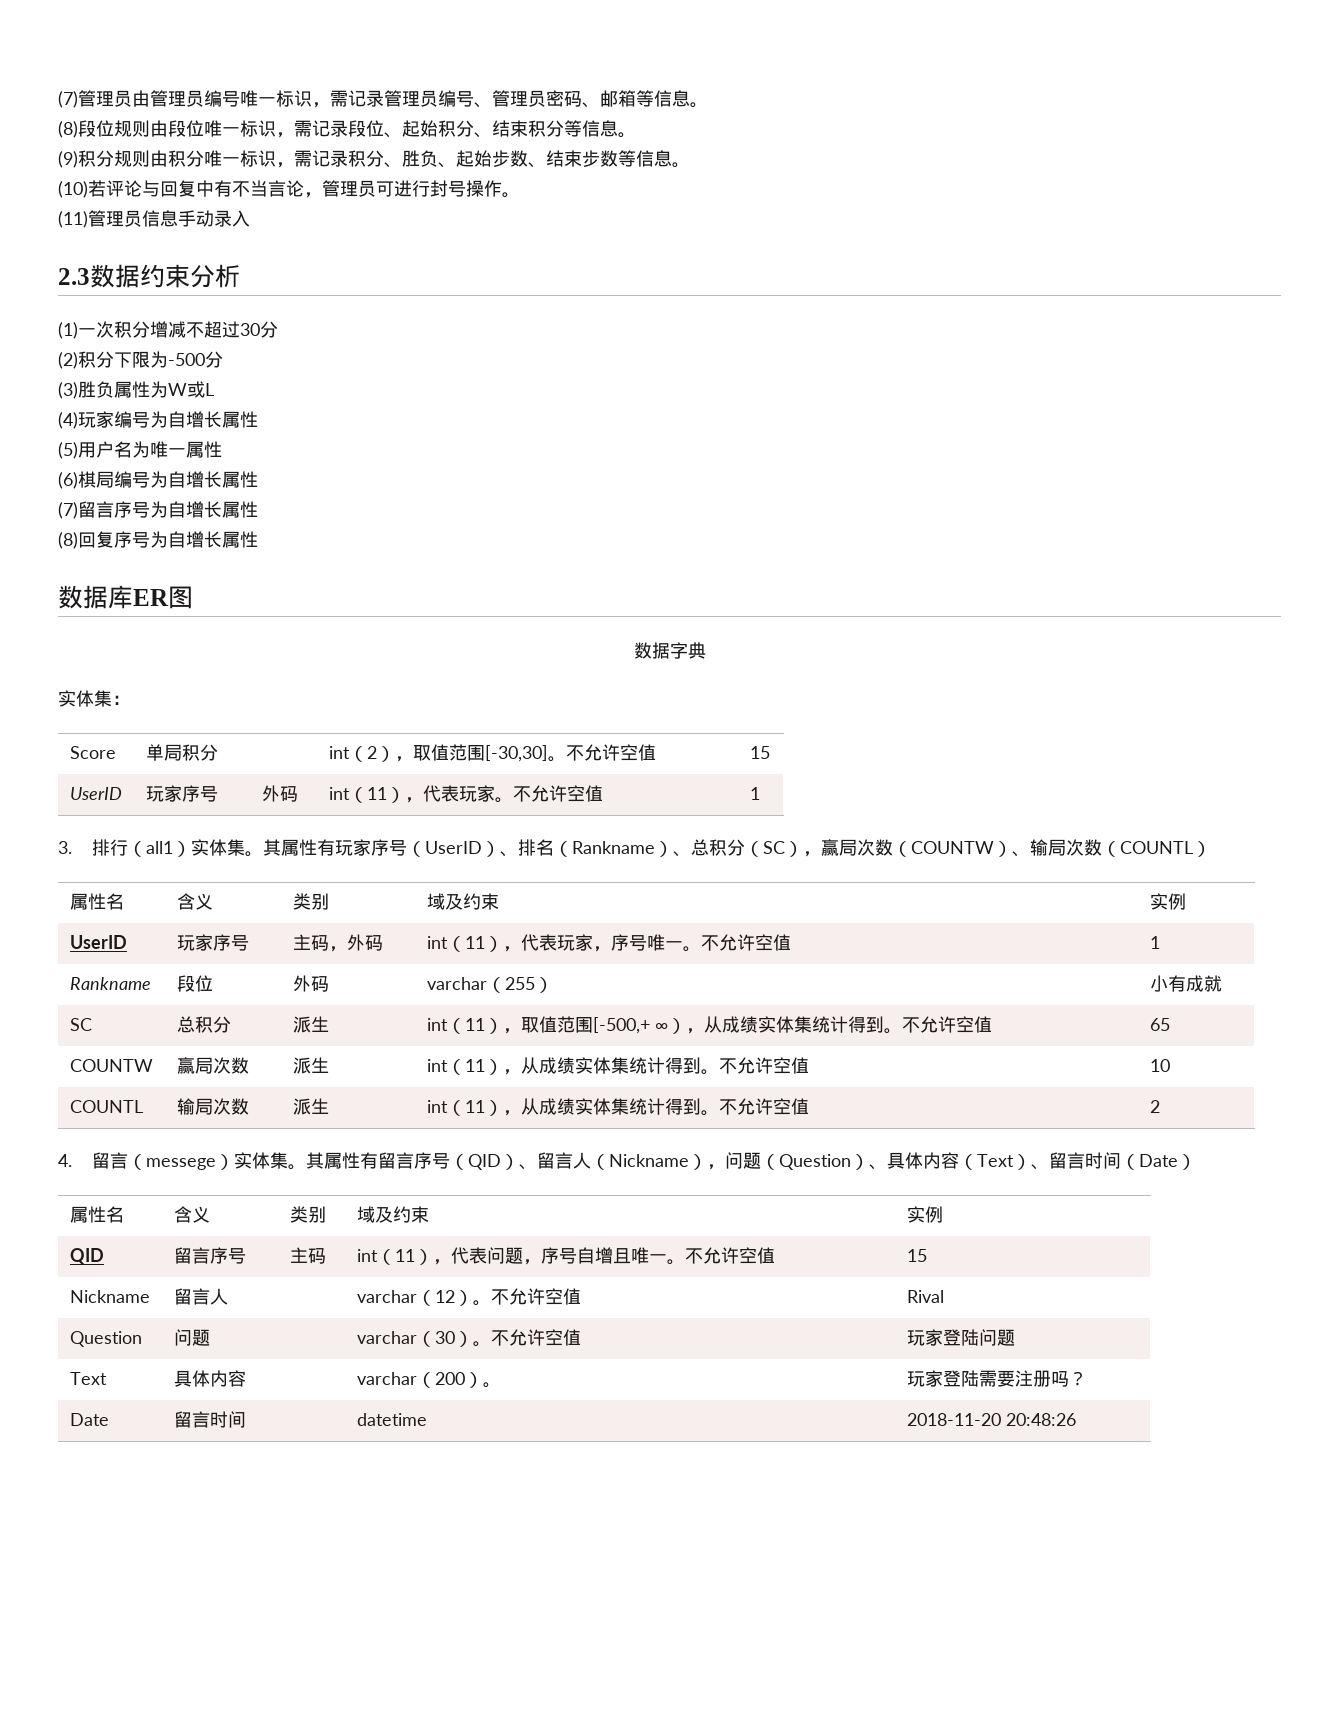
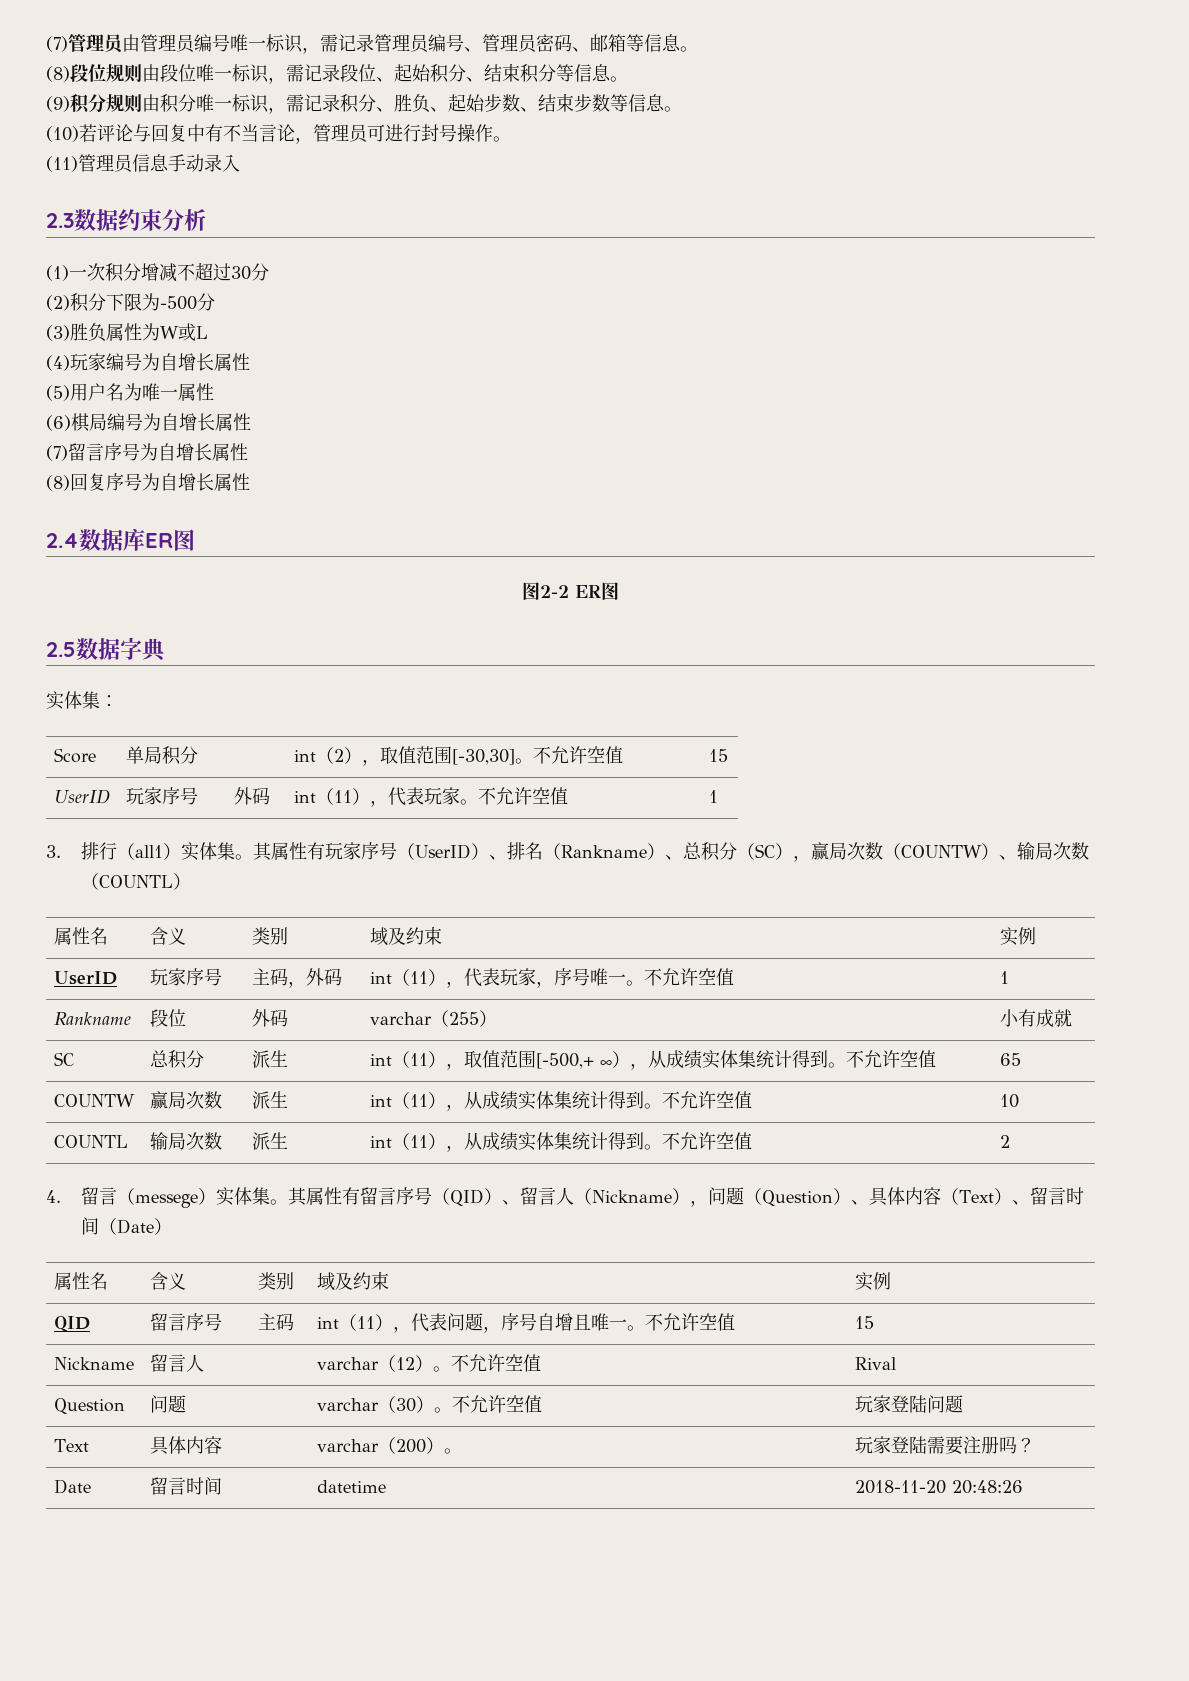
- 数据库ER图
+ 2.4数据库ER图
- 数据字典
+ 图2-2 ER图
+ 2.5数据字典

